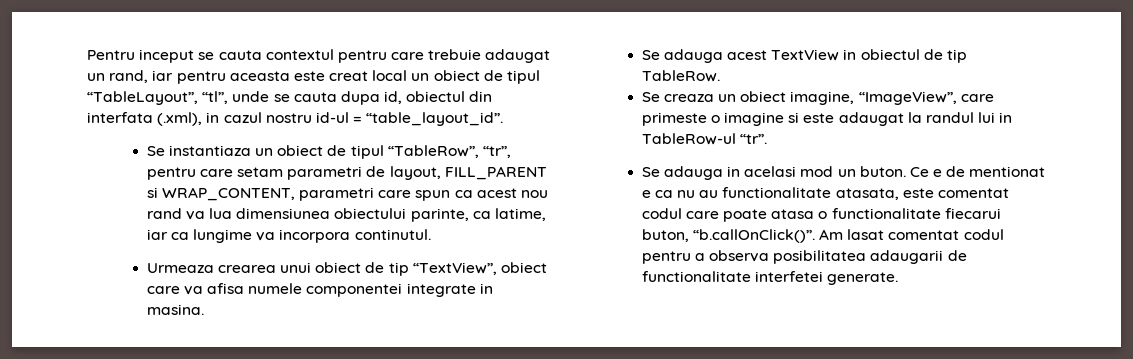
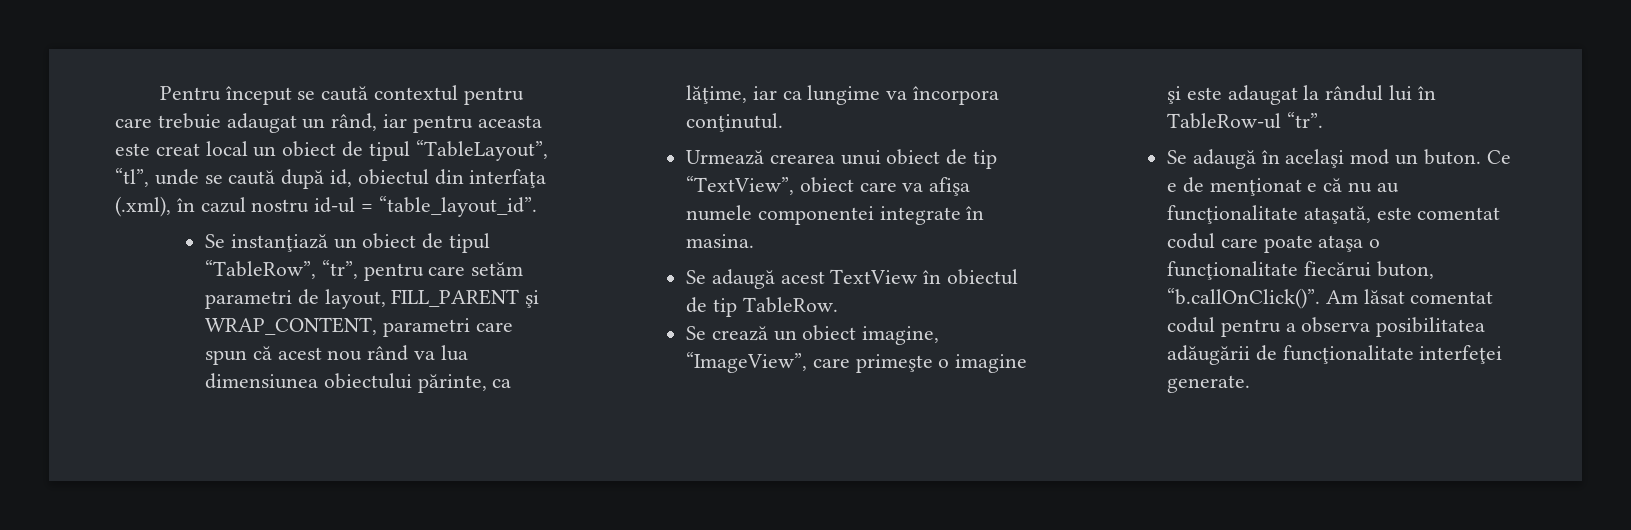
- Pentru inceput se cauta contextul pentru care trebuie adaugat un rand, iar pentru aceasta este creat local un obiect de tipul “TableLayout”, “tl”, unde se cauta dupa id, obiectul din interfata (.xml), in cazul nostru id-ul = “table_layout_id”.
+ Pentru început se caută contextul pentru care trebuie adaugat un rând, iar pentru aceasta este creat local un obiect de tipul “TableLayout”, “tl”, unde se caută după id, obiectul din interfaţa (.xml), în cazul nostru id-ul = “table_layout_id”.
- Se instantiaza un obiect de tipul “TableRow”, “tr”, pentru care setam parametri de layout, FILL_PARENT si WRAP_CONTENT, parametri care spun ca acest nou rand va lua dimensiunea obiectului parinte, ca latime, iar ca lungime va incorpora continutul.
- Urmeaza crearea unui obiect de tip “TextView”, obiect care va afisa numele componentei integrate in masina.
+ Se instanţiază un obiect de tipul “TableRow”, “tr”, pentru care setăm parametri de layout, FILL_PARENT şi WRAP_CONTENT, parametri care spun că acest nou rând va lua dimensiunea obiectului părinte, ca lăţime, iar ca lungime va încorpora conţinutul.
+ Urmează crearea unui obiect de tip “TextView”, obiect care va afişa numele componentei integrate în masina.
- Se adauga acest TextView in obiectul de tip TableRow.
+ Se adaugă acest TextView în obiectul de tip TableRow.
- Se creaza un obiect imagine, “ImageView”, care primeste o imagine si este adaugat la randul lui in TableRow-ul “tr”.
+ Se crează un obiect imagine, “ImageView”, care primeşte o imagine şi este adaugat la rândul lui în TableRow-ul “tr”.
- Se adauga in acelasi mod un buton.
+ Se adaugă în acelaşi mod un buton.
- Ce e de mentionat e ca nu au functionalitate atasata, este comentat codul care poate atasa o functionalitate fiecarui buton, “b.callOnClick()”. Am lasat comentat codul pentru a observa posibilitatea adaugarii de functionalitate interfetei generate.
+ Ce e de menţionat e că nu au funcţionalitate ataşată, este comentat codul care poate ataşa o funcţionalitate fiecărui buton, “b.callOnClick()”. Am lăsat comentat codul pentru a observa posibilitatea adăugării de funcţionalitate interfeţei generate.

